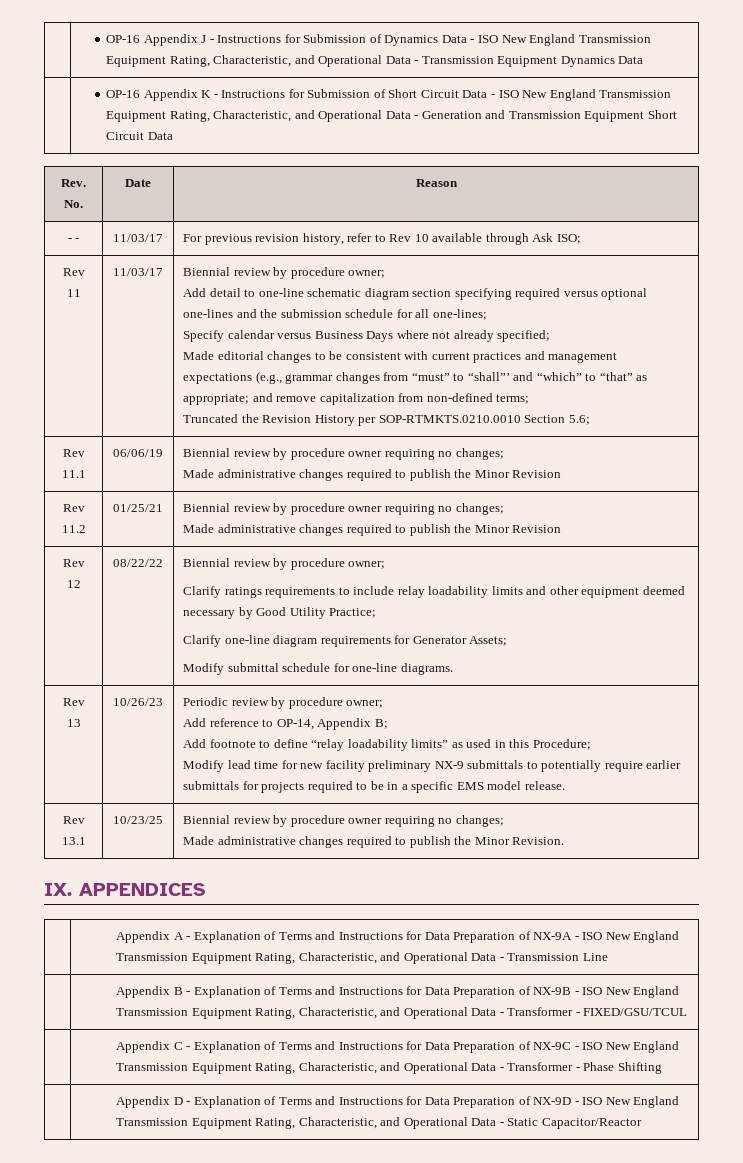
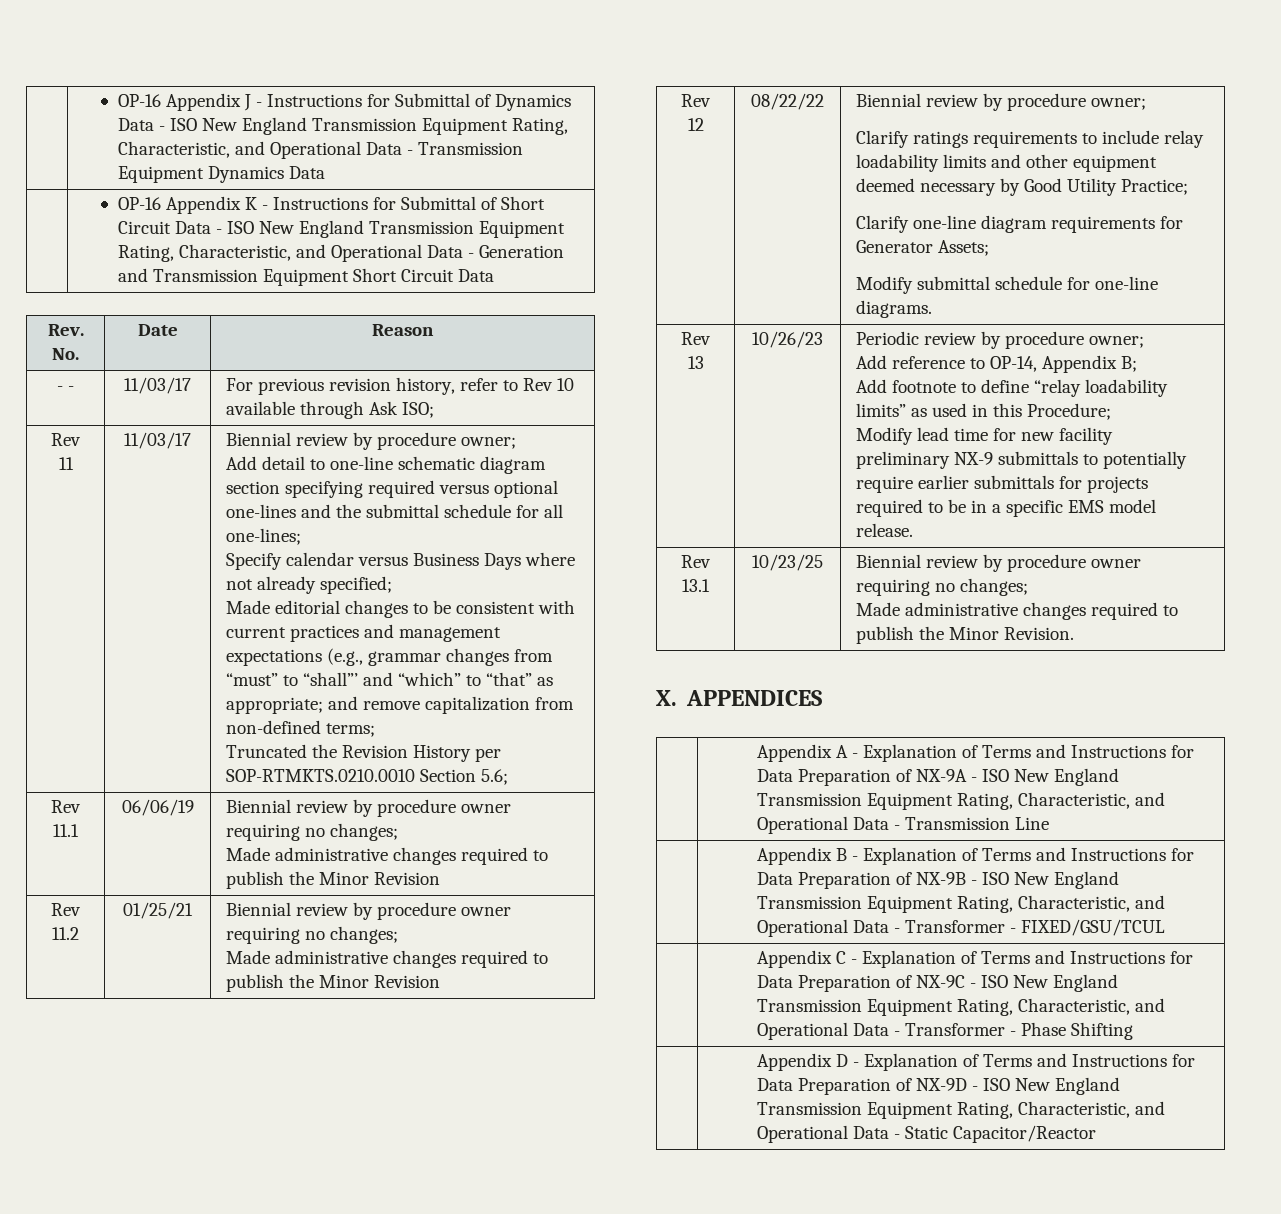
- | OP-16 Appendix J - Instructions for Submission of Dynamics Data - ISO New England Transmission Equipment Rating, Characteristic, and Operational Data - Transmission Equipment Dynamics Data
+ | OP-16 Appendix J - Instructions for Submittal of Dynamics Data - ISO New England Transmission Equipment Rating, Characteristic, and Operational Data - Transmission Equipment Dynamics Data
- | OP-16 Appendix K - Instructions for Submission of Short Circuit Data - ISO New England Transmission Equipment Rating, Characteristic, and Operational Data - Generation and Transmission Equipment Short Circuit Data
+ | OP-16 Appendix K - Instructions for Submittal of Short Circuit Data - ISO New England Transmission Equipment Rating, Characteristic, and Operational Data - Generation and Transmission Equipment Short Circuit Data
- Add detail to one-line schematic diagram section specifying required versus optional one-lines and the submission schedule for all one-lines;
+ Add detail to one-line schematic diagram section specifying required versus optional one-lines and the submittal schedule for all one-lines;
- IX. APPENDICES
+ X. APPENDICES

